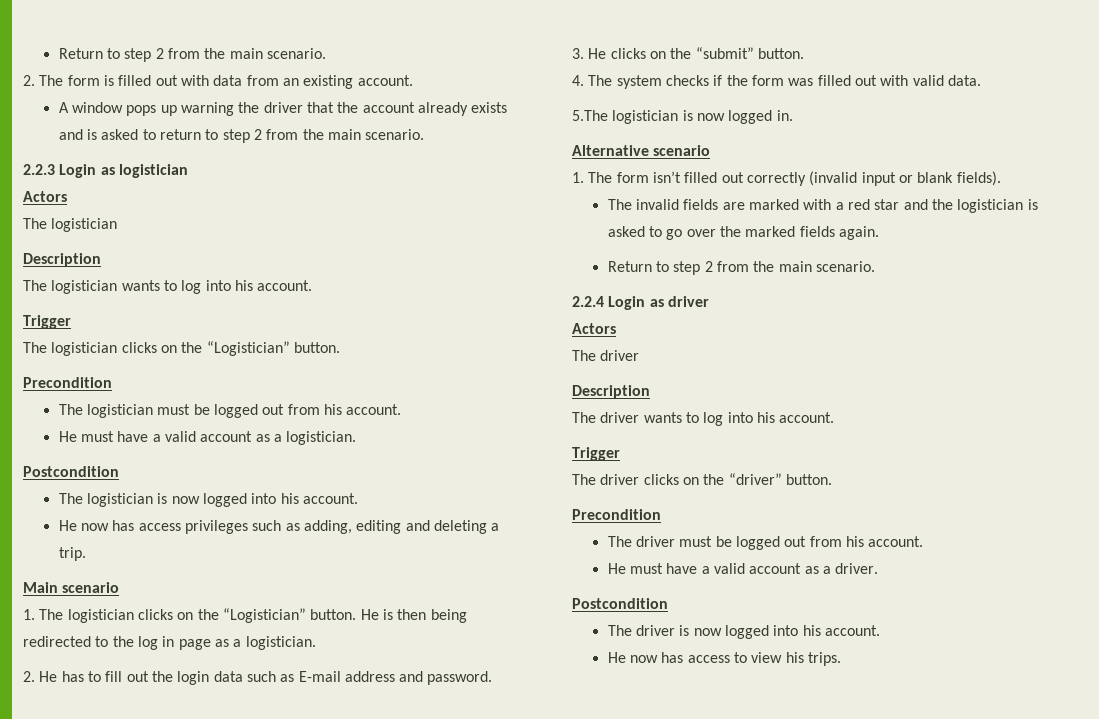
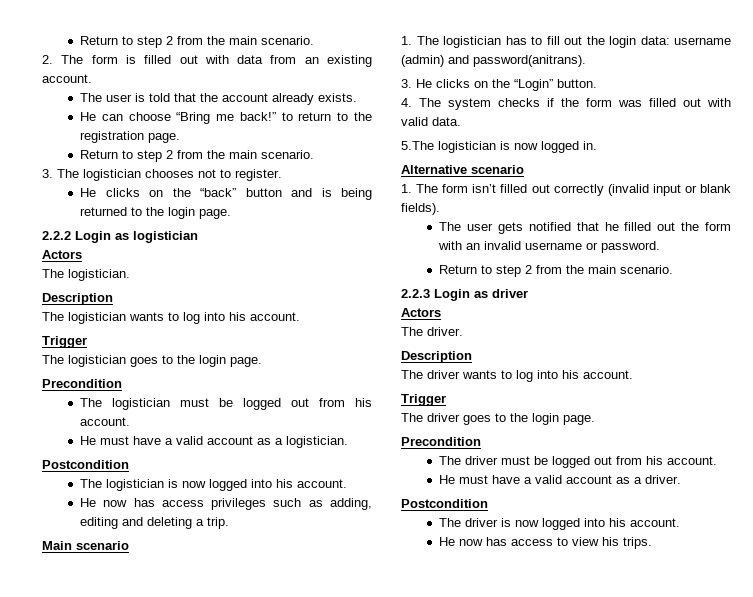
- A window pops up warning the driver that the account already exists and is asked to return to step 2 from the main scenario.
- 2.2.3 Login as logistician
+ The user is told that the account already exists.
+ He can choose “Bring me back!” to return to the registration page.
+ Return to step 2 from the main scenario.
+ 3. The logistician chooses not to register.
+ He clicks on the “back” button and is being returned to the login page.
+ 2.2.2 Login as logistician
  Actors
- The logistician
+ The logistician.
  The logistician wants to log into his account.
  Trigger
- The logistician clicks on the “Logistician” button.
+ The logistician goes to the login page.
- 1. The logistician clicks on the “Logistician” button. He is then being redirected to the log in page as a logistician.
- 2. He has to fill out the login data such as E-mail address and password.
+ 1. The logistician has to fill out the login data: username (admin) and password(anitrans).
- 3. He clicks on the “submit” button.
+ 3. He clicks on the “Login” button.
- The invalid fields are marked with a red star and the logistician is asked to go over the marked fields again.
+ The user gets notified that he filled out the form with an invalid username or password.
  Return to step 2 from the main scenario.
- 2.2.4 Login as driver
+ 2.2.3 Login as driver
  Actors
- The driver
+ The driver.
- The driver clicks on the “driver” button.
+ The driver goes to the login page.

